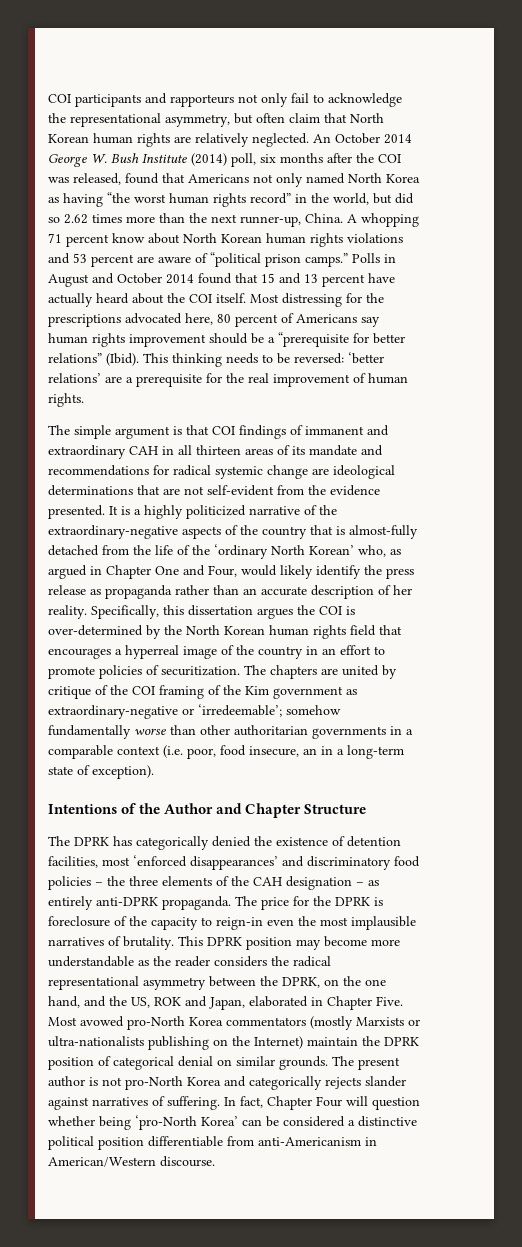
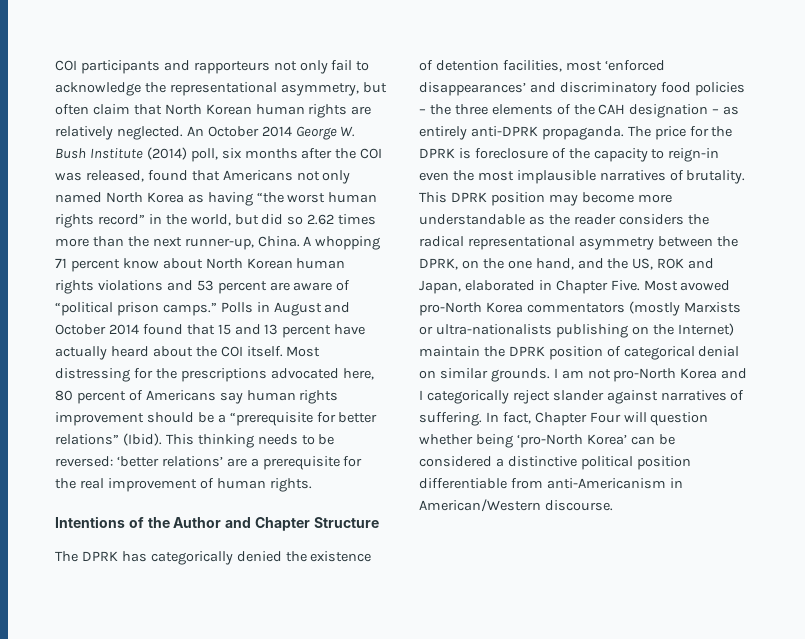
- The simple argument is that COI findings of immanent and extraordinary CAH in all thirteen areas of its mandate and recommendations for radical systemic change are ideological determinations that are not self-evident from the evidence presented. It is a highly politicized narrative of the extraordinary-negative aspects of the country that is almost-fully detached from the life of the ‘ordinary North Korean’ who, as argued in Chapter One and Four, would likely identify the press release as propaganda rather than an accurate description of her reality. Specifically, this dissertation argues the COI is over-determined by the North Korean human rights field that encourages a hyperreal image of the country in an effort to promote policies of securitization. The chapters are united by critique of the COI framing of the Kim government as extraordinary-negative or ‘irredeemable’; somehow fundamentally worse than other authoritarian governments in a comparable context (i.e. poor, food insecure, an in a long-term state of exception).
- The present author is not pro-North Korea and categorically rejects slander against narratives of suffering.
+ I am not pro-North Korea and I categorically reject slander against narratives of suffering.

